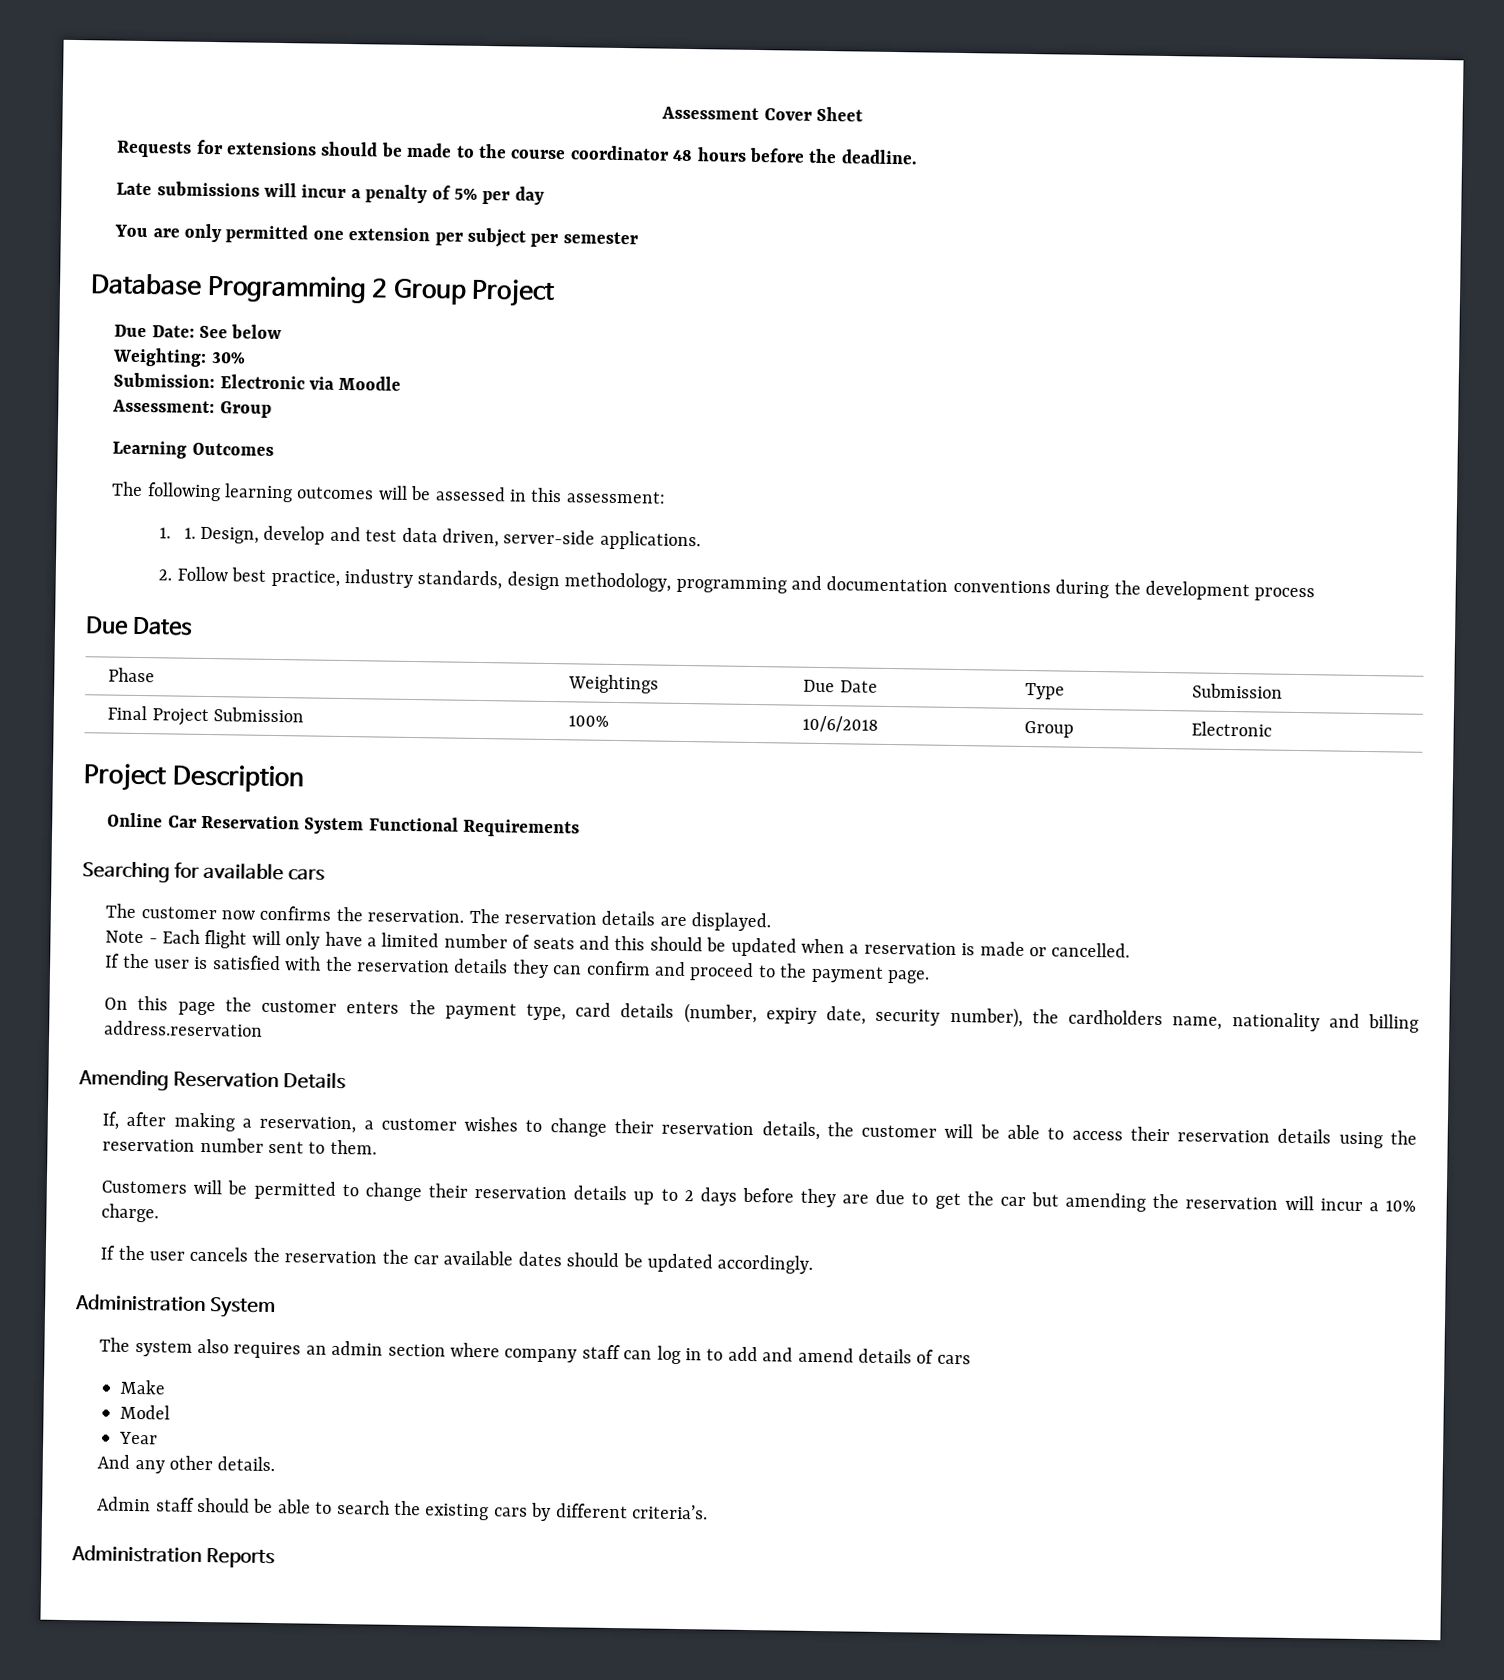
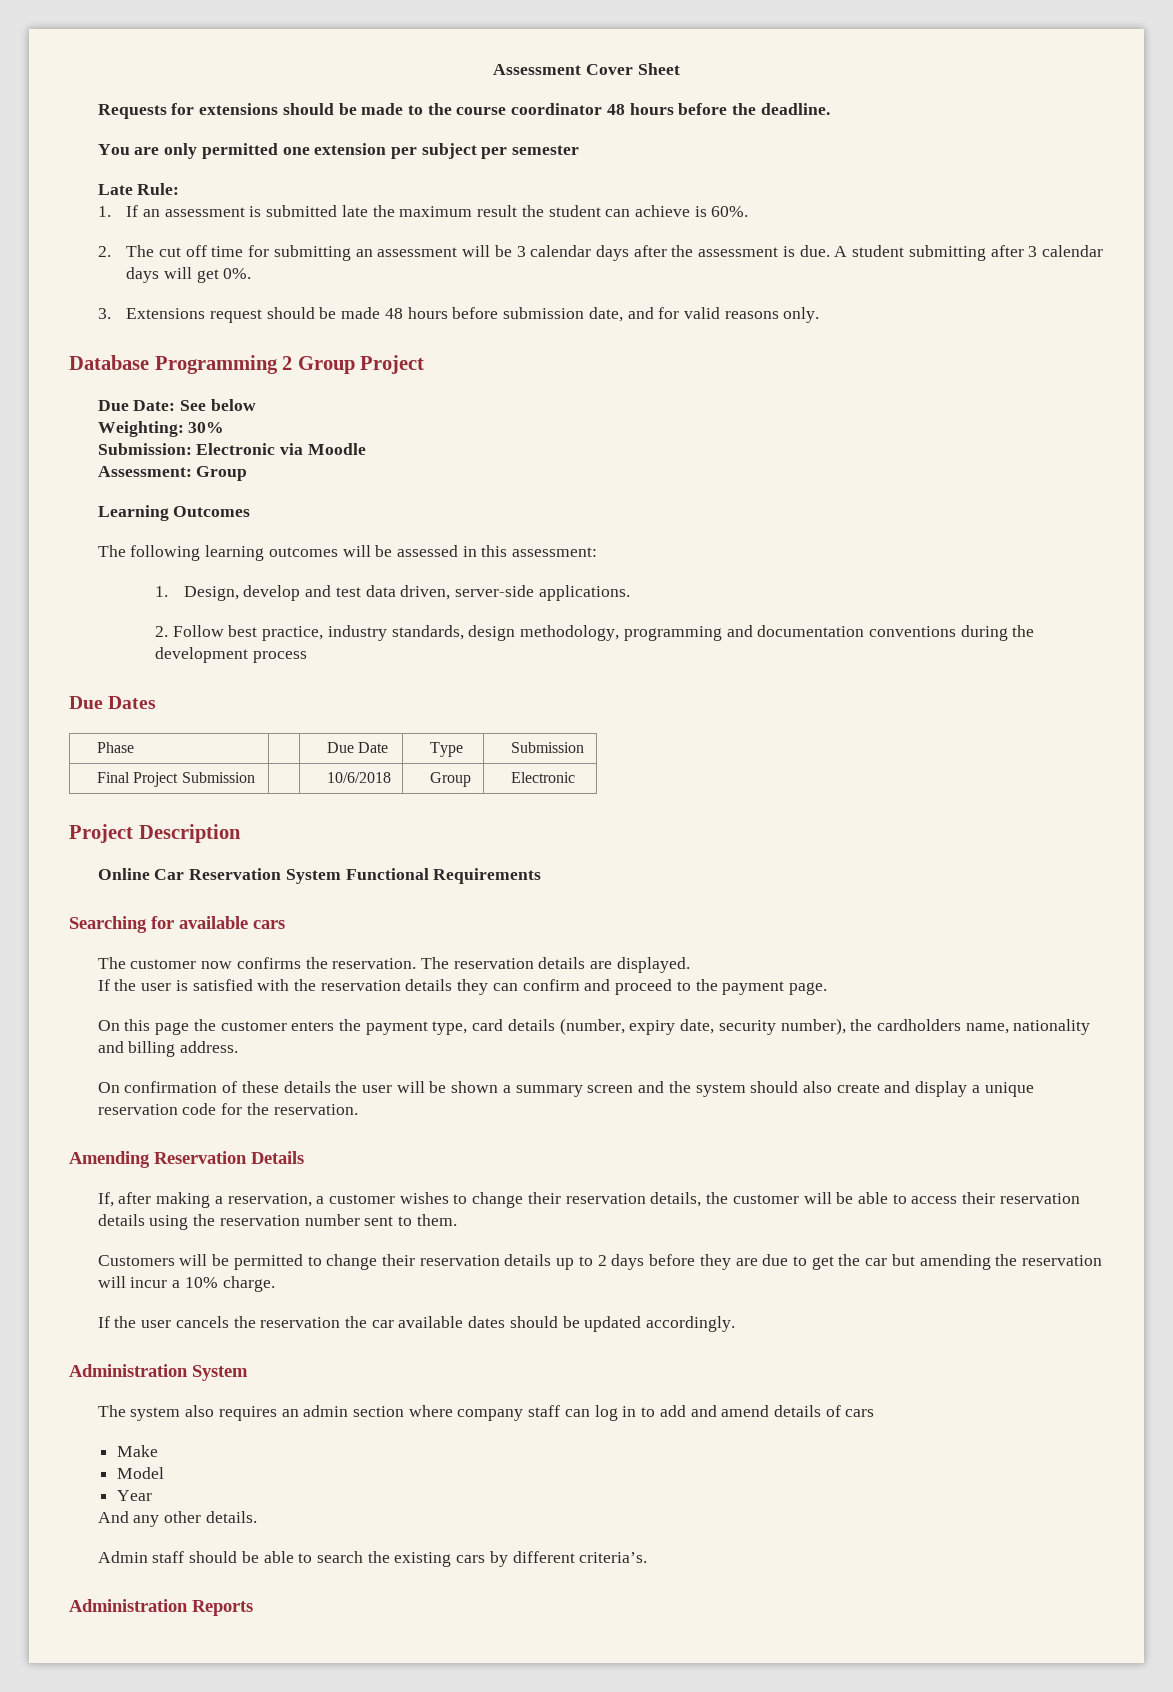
- Late submissions will incur a penalty of 5% per day
+ Late Rule:
+ 1. If an assessment is submitted late the maximum result the student can achieve is 60%.
+ 2. The cut off time for submitting an assessment will be 3 calendar days after the assessment is due. A student submitting after 3 calendar days will get 0%.
+ 3. Extensions request should be made 48 hours before submission date, and for valid reasons only.
- 1. 1. Design, develop and test data driven, server-side applications.
+ 1. Design, develop and test data driven, server-side applications.
- Phase | Weightings | Due Date | Type | Submission
+ Phase | | Due Date | Type | Submission
- Final Project Submission | 100% | 10/6/2018 | Group | Electronic
+ Final Project Submission | | 10/6/2018 | Group | Electronic
- Note - Each flight will only have a limited number of seats and this should be updated when a reservation is made or cancelled.
- On this page the customer enters the payment type, card details (number, expiry date, security number), the cardholders name, nationality and billing address.reservation
+ On this page the customer enters the payment type, card details (number, expiry date, security number), the cardholders name, nationality and billing address.
+ On confirmation of these details the user will be shown a summary screen and the system should also create and display a unique reservation code for the reservation.

